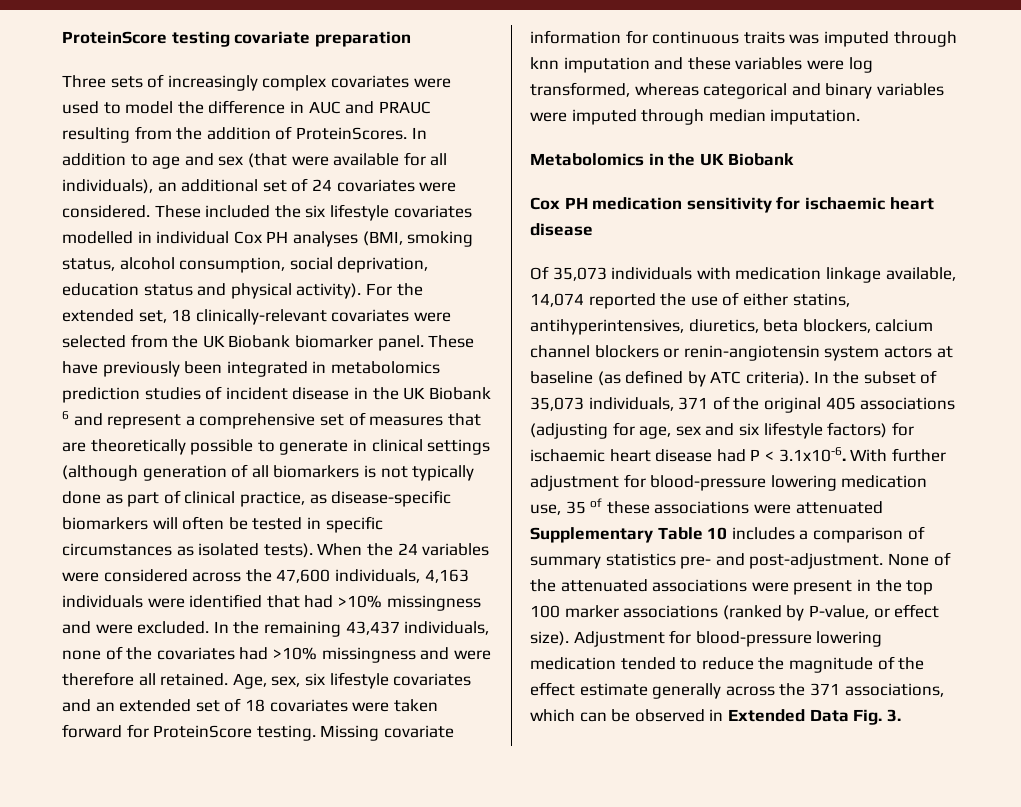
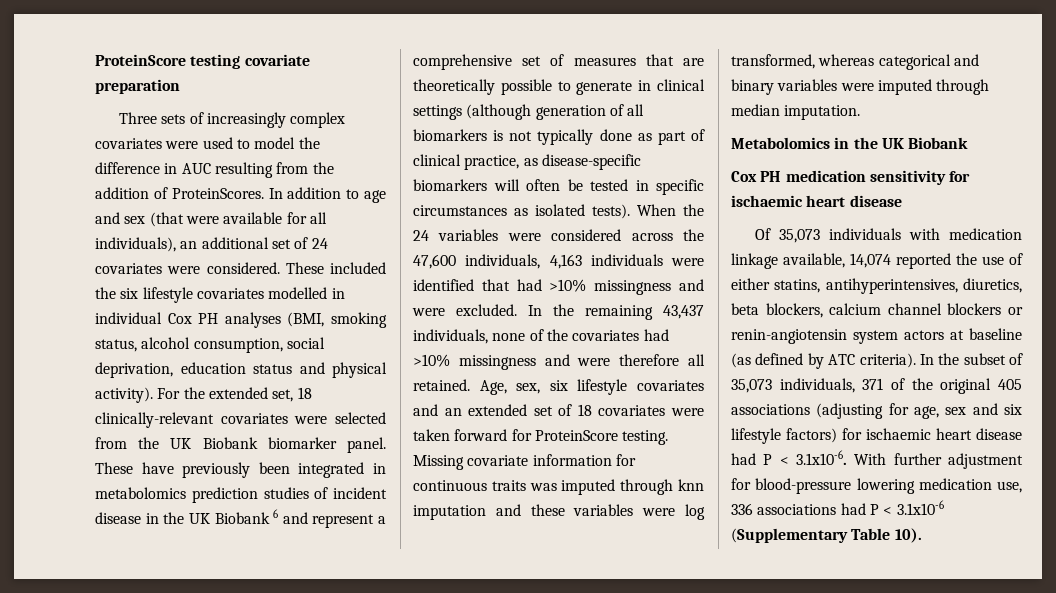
- Three sets of increasingly complex covariates were used to model the difference in AUC and PRAUC resulting from the addition of ProteinScores.
+ Three sets of increasingly complex covariates were used to model the difference in AUC resulting from the addition of ProteinScores.
- In the subset of 35,073 individuals, 371 of the original 405 associations (adjusting for age, sex and six lifestyle factors) for ischaemic heart disease had P < 3.1x10-6. With further adjustment for blood-pressure lowering medication use, 35 of these associations were attenuated Supplementary Table 10 includes a comparison of summary statistics pre- and post-adjustment. None of the attenuated associations were present in the top 100 marker associations (ranked by P-value, or effect size). Adjustment for blood-pressure lowering medication tended to reduce the magnitude of the effect estimate generally across the 371 associations, which can be observed in Extended Data Fig. 3.
+ In the subset of 35,073 individuals, 371 of the original 405 associations (adjusting for age, sex and six lifestyle factors) for ischaemic heart disease had P < 3.1x10-6. With further adjustment for blood-pressure lowering medication use, 336 associations had P < 3.1x10-6 (Supplementary Table 10).

